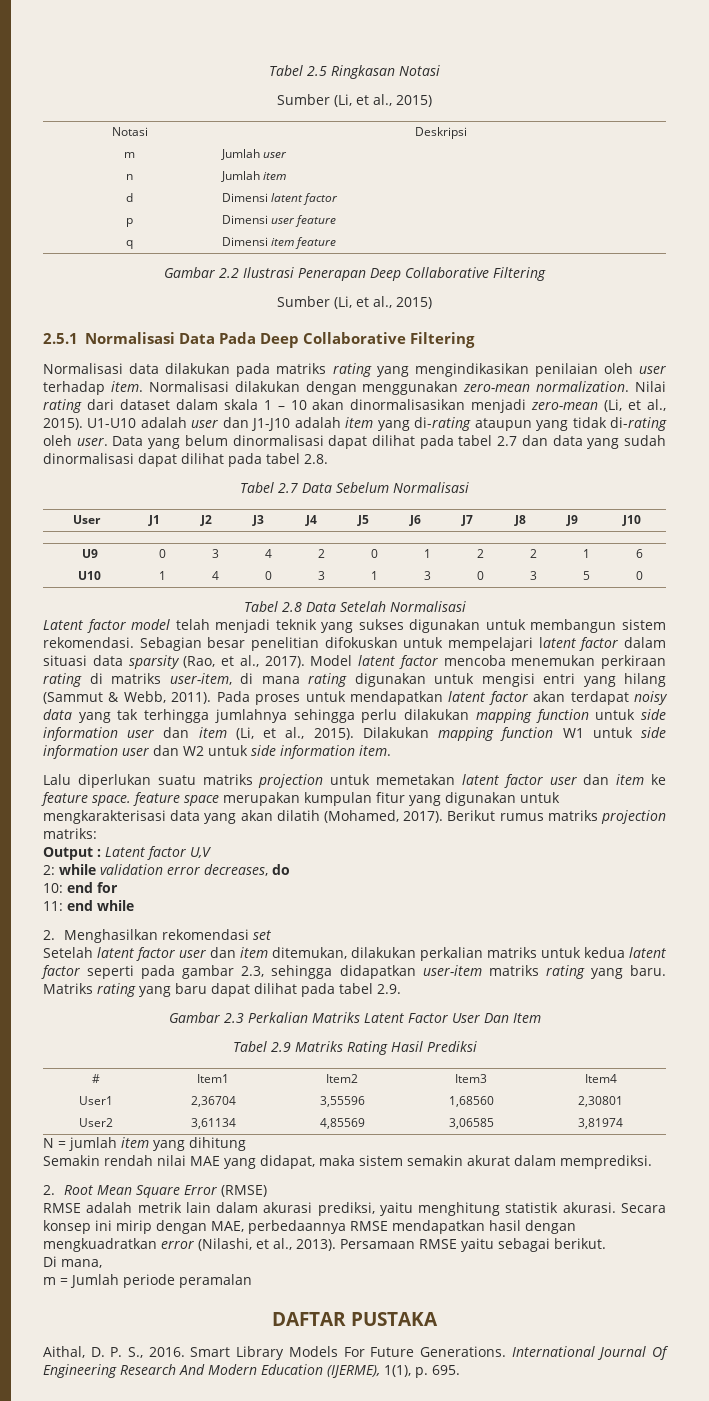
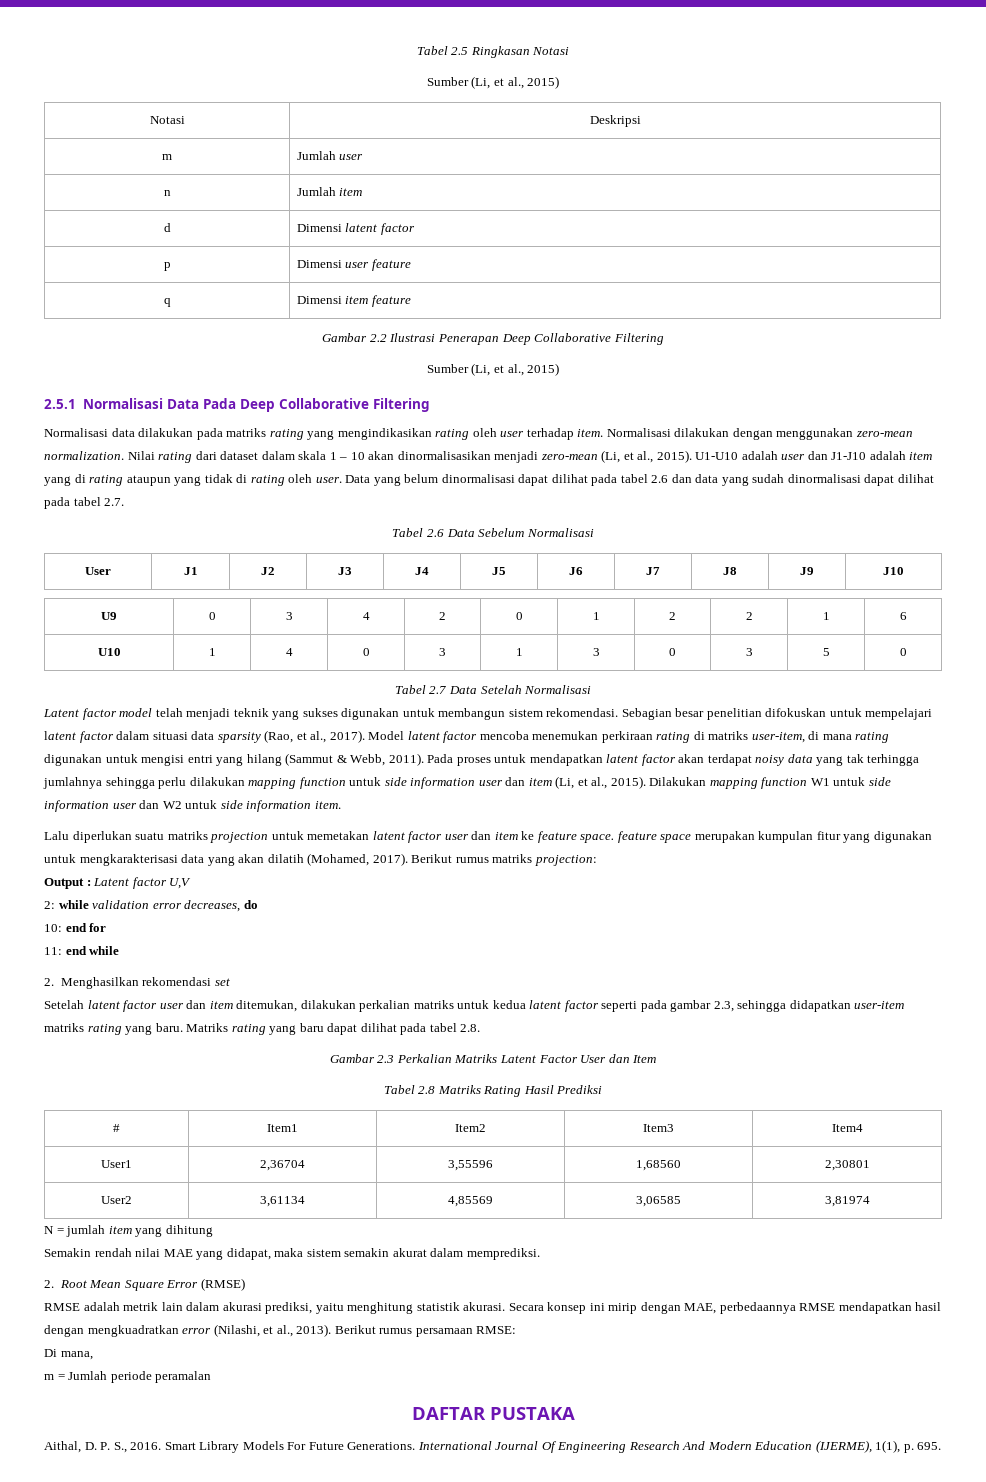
- Normalisasi data dilakukan pada matriks rating yang mengindikasikan penilaian oleh user terhadap item.
+ Normalisasi data dilakukan pada matriks rating yang mengindikasikan rating oleh user terhadap item.
- U1-U10 adalah user dan J1-J10 adalah item yang di-rating ataupun yang tidak di-rating oleh user.
+ U1-U10 adalah user dan J1-J10 adalah item yang di rating ataupun yang tidak di rating oleh user.
- Data yang belum dinormalisasi dapat dilihat pada tabel 2.7 dan data yang sudah dinormalisasi dapat dilihat pada tabel 2.8.
- Tabel 2.7 Data Sebelum Normalisasi
+ Data yang belum dinormalisasi dapat dilihat pada tabel 2.6 dan data yang sudah dinormalisasi dapat dilihat pada tabel 2.7.
+ Tabel 2.6 Data Sebelum Normalisasi
- Tabel 2.8 Data Setelah Normalisasi
+ Tabel 2.7 Data Setelah Normalisasi
- Berikut rumus matriks projection matriks:
+ Berikut rumus matriks projection:
- Matriks rating yang baru dapat dilihat pada tabel 2.9.
+ Matriks rating yang baru dapat dilihat pada tabel 2.8.
- Gambar 2.3 Perkalian Matriks Latent Factor User Dan Item
+ Gambar 2.3 Perkalian Matriks Latent Factor User dan Item
- Tabel 2.9 Matriks Rating Hasil Prediksi
+ Tabel 2.8 Matriks Rating Hasil Prediksi
- Persamaan RMSE yaitu sebagai berikut.
+ Berikut rumus persamaan RMSE:

